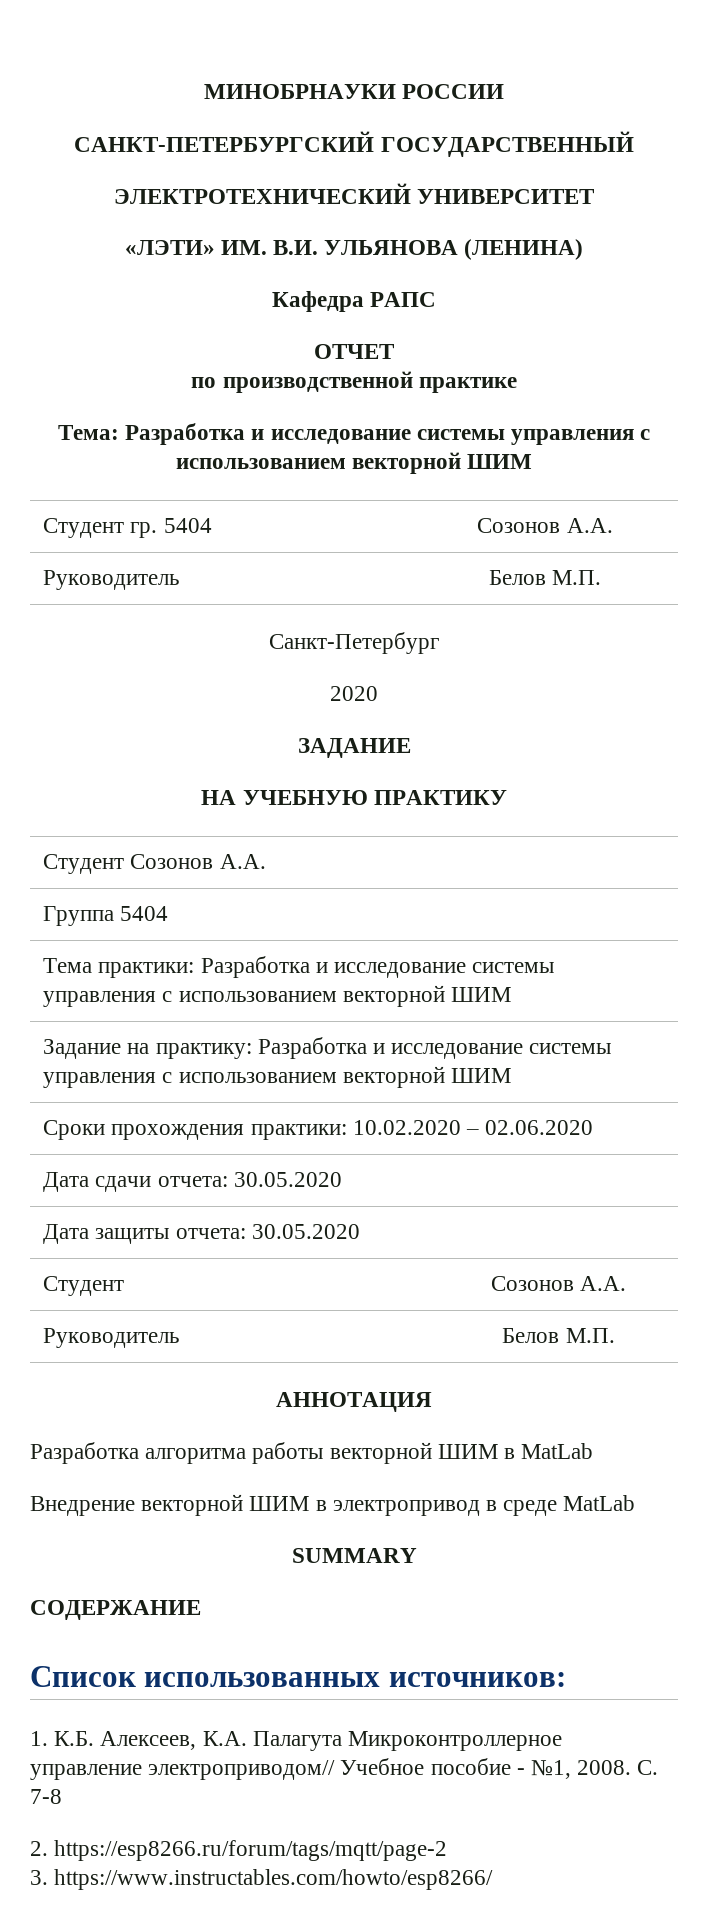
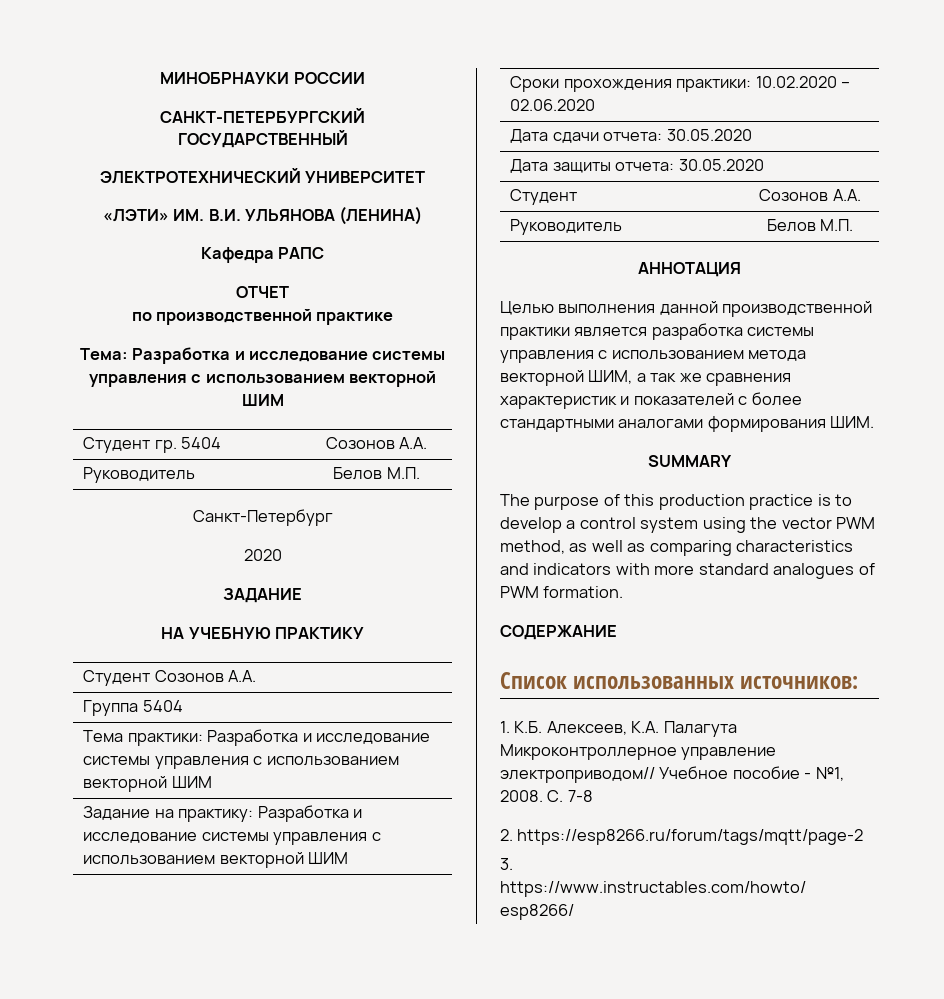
- Разработка алгоритма работы векторной ШИМ в MatLab
- Внедрение векторной ШИМ в электропривод в среде MatLab
+ Целью выполнения данной производственной практики является разработка системы управления с использованием метода векторной ШИМ, а так же сравнения характеристик и показателей с более стандартными аналогами формирования ШИМ.
  SUMMARY
+ The purpose of this production practice is to develop a control system using the vector PWM method, as well as comparing characteristics and indicators with more standard analogues of PWM formation.

